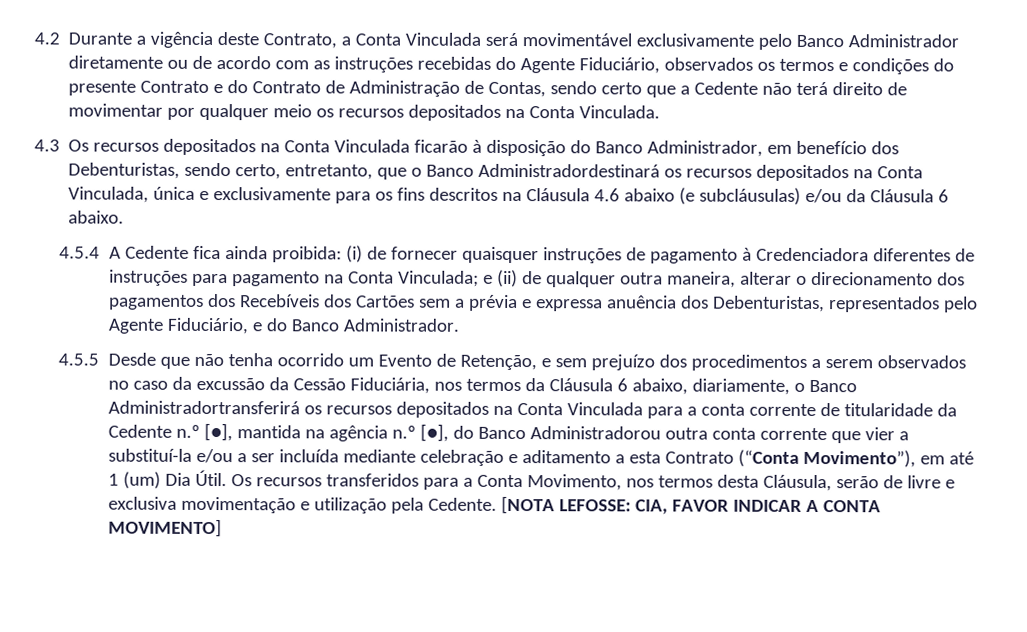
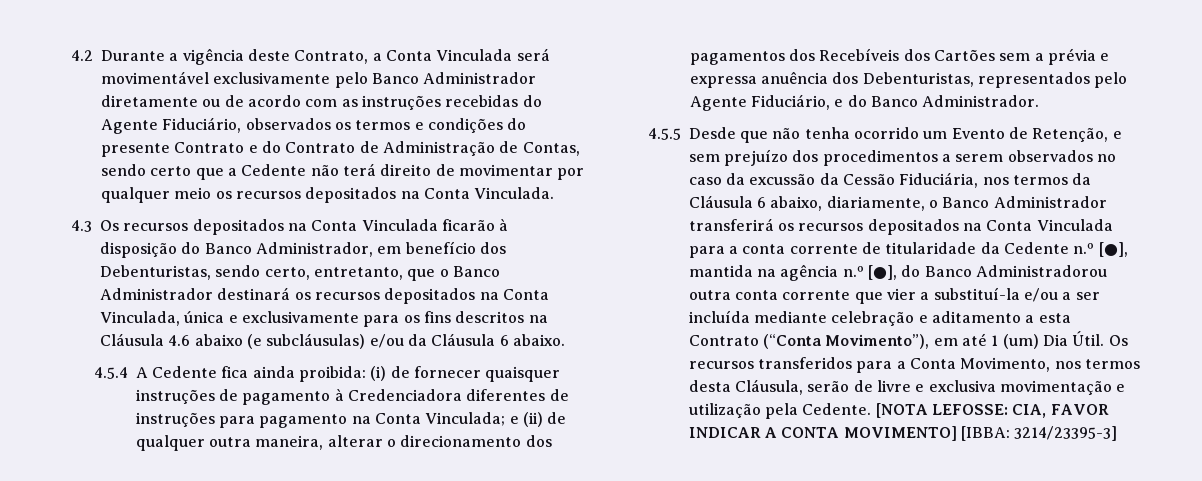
- 4.3 Os recursos depositados na Conta Vinculada ficarão à disposição do Banco Administrador, em benefício dos Debenturistas, sendo certo, entretanto, que o Banco Administradordestinará os recursos depositados na Conta Vinculada, única e exclusivamente para os fins descritos na Cláusula 4.6 abaixo (e subcláusulas) e/ou da Cláusula 6 abaixo.
+ 4.3 Os recursos depositados na Conta Vinculada ficarão à disposição do Banco Administrador, em benefício dos Debenturistas, sendo certo, entretanto, que o Banco Administrador destinará os recursos depositados na Conta Vinculada, única e exclusivamente para os fins descritos na Cláusula 4.6 abaixo (e subcláusulas) e/ou da Cláusula 6 abaixo.
- 4.5.5 Desde que não tenha ocorrido um Evento de Retenção, e sem prejuízo dos procedimentos a serem observados no caso da excussão da Cessão Fiduciária, nos termos da Cláusula 6 abaixo, diariamente, o Banco Administradortransferirá os recursos depositados na Conta Vinculada para a conta corrente de titularidade da Cedente n.º [●], mantida na agência n.º [●], do Banco Administradorou outra conta corrente que vier a substituí-la e/ou a ser incluída mediante celebração e aditamento a esta Contrato (“Conta Movimento”), em até 1 (um) Dia Útil.
+ 4.5.5 Desde que não tenha ocorrido um Evento de Retenção, e sem prejuízo dos procedimentos a serem observados no caso da excussão da Cessão Fiduciária, nos termos da Cláusula 6 abaixo, diariamente, o Banco Administrador transferirá os recursos depositados na Conta Vinculada para a conta corrente de titularidade da Cedente n.º [●], mantida na agência n.º [●], do Banco Administradorou outra conta corrente que vier a substituí-la e/ou a ser incluída mediante celebração e aditamento a esta Contrato (“Conta Movimento”), em até 1 (um) Dia Útil.
- [NOTA LEFOSSE: CIA, FAVOR INDICAR A CONTA MOVIMENTO]
+ [NOTA LEFOSSE: CIA, FAVOR INDICAR A CONTA MOVIMENTO] [IBBA: 3214/23395-3]

